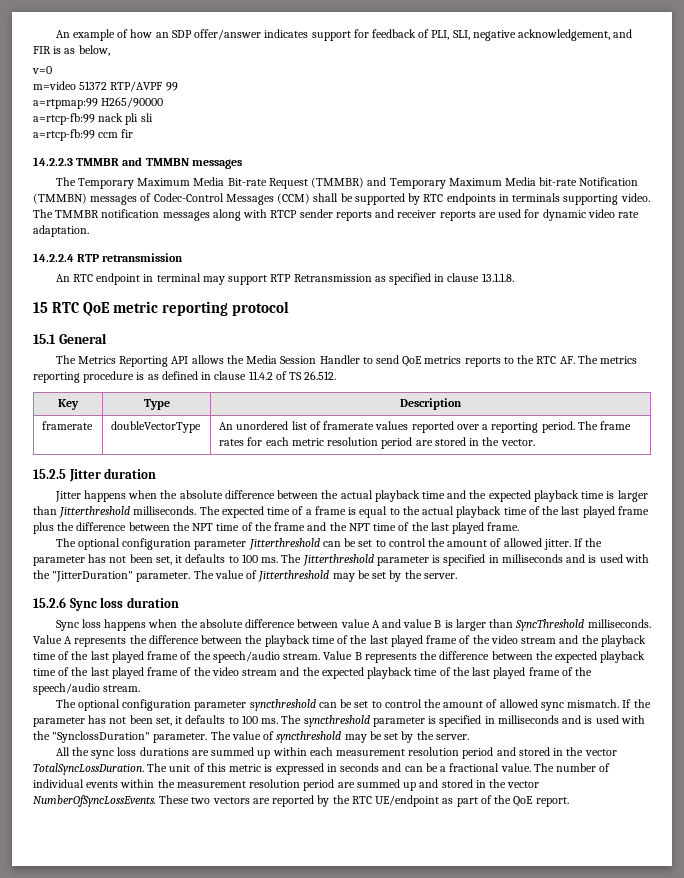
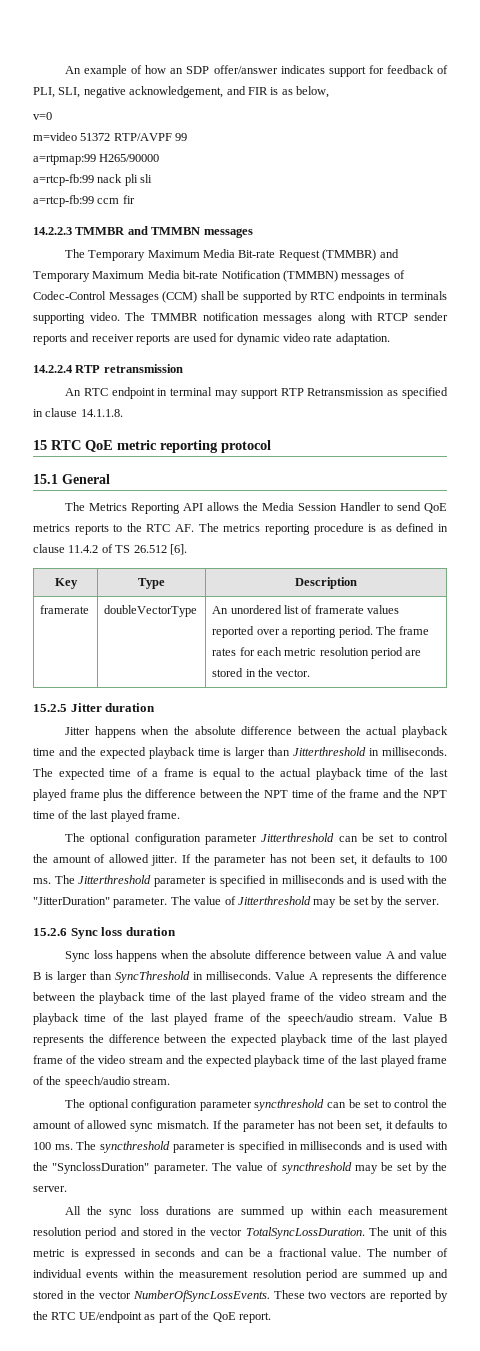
- An RTC endpoint in terminal may support RTP Retransmission as specified in clause 13.1.1.8.
+ An RTC endpoint in terminal may support RTP Retransmission as specified in clause 14.1.1.8.
- The Metrics Reporting API allows the Media Session Handler to send QoE metrics reports to the RTC AF. The metrics reporting procedure is as defined in clause 11.4.2 of TS 26.512.
+ The Metrics Reporting API allows the Media Session Handler to send QoE metrics reports to the RTC AF. The metrics reporting procedure is as defined in clause 11.4.2 of TS 26.512 [6].
- Jitter happens when the absolute difference between the actual playback time and the expected playback time is larger than Jitterthreshold milliseconds.
+ Jitter happens when the absolute difference between the actual playback time and the expected playback time is larger than Jitterthreshold in milliseconds.
- Sync loss happens when the absolute difference between value A and value B is larger than SyncThreshold milliseconds.
+ Sync loss happens when the absolute difference between value A and value B is larger than SyncThreshold in milliseconds.

